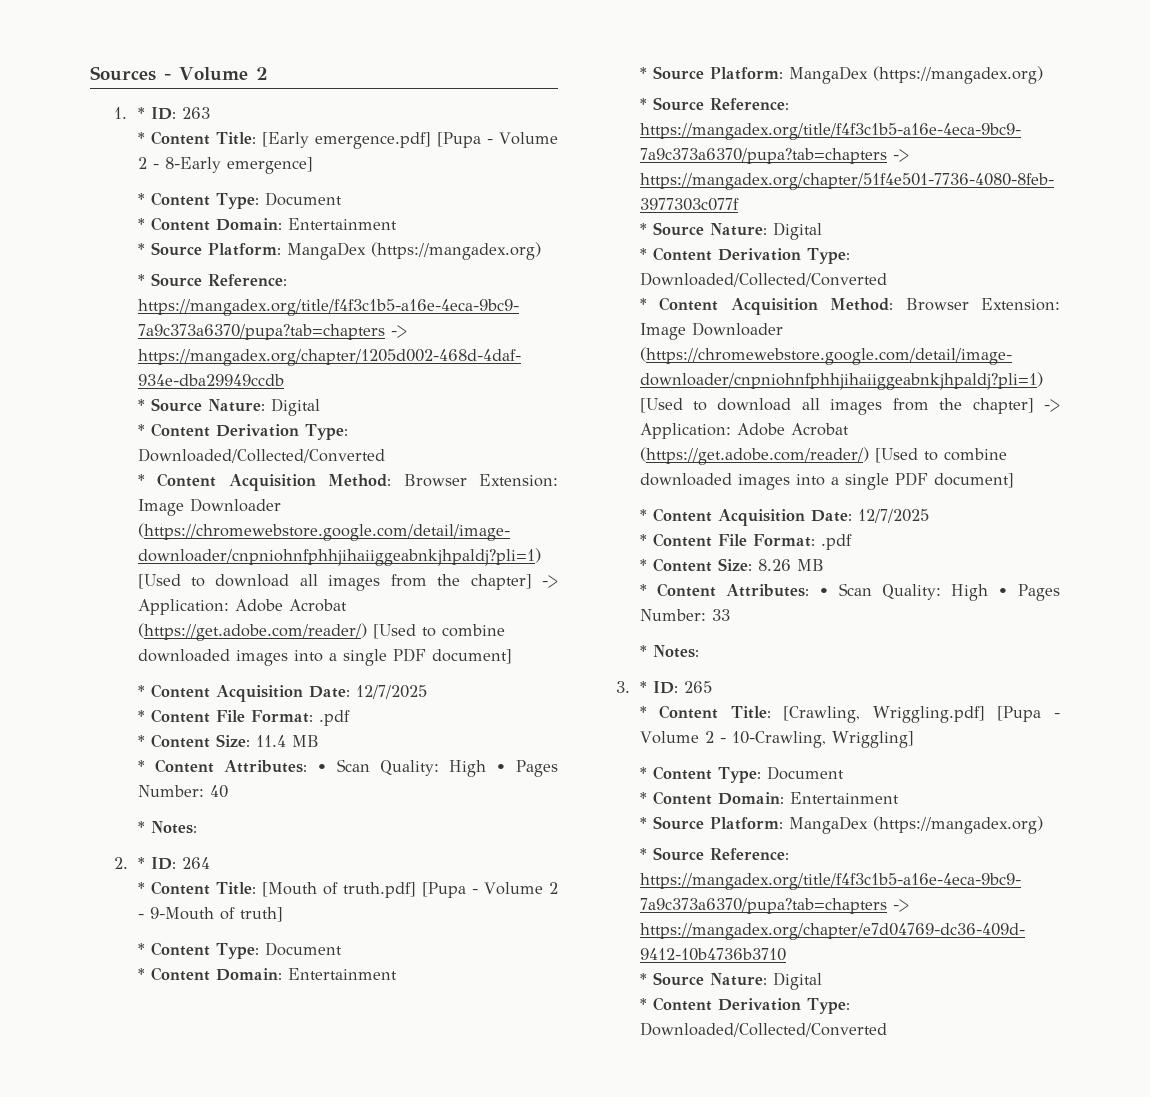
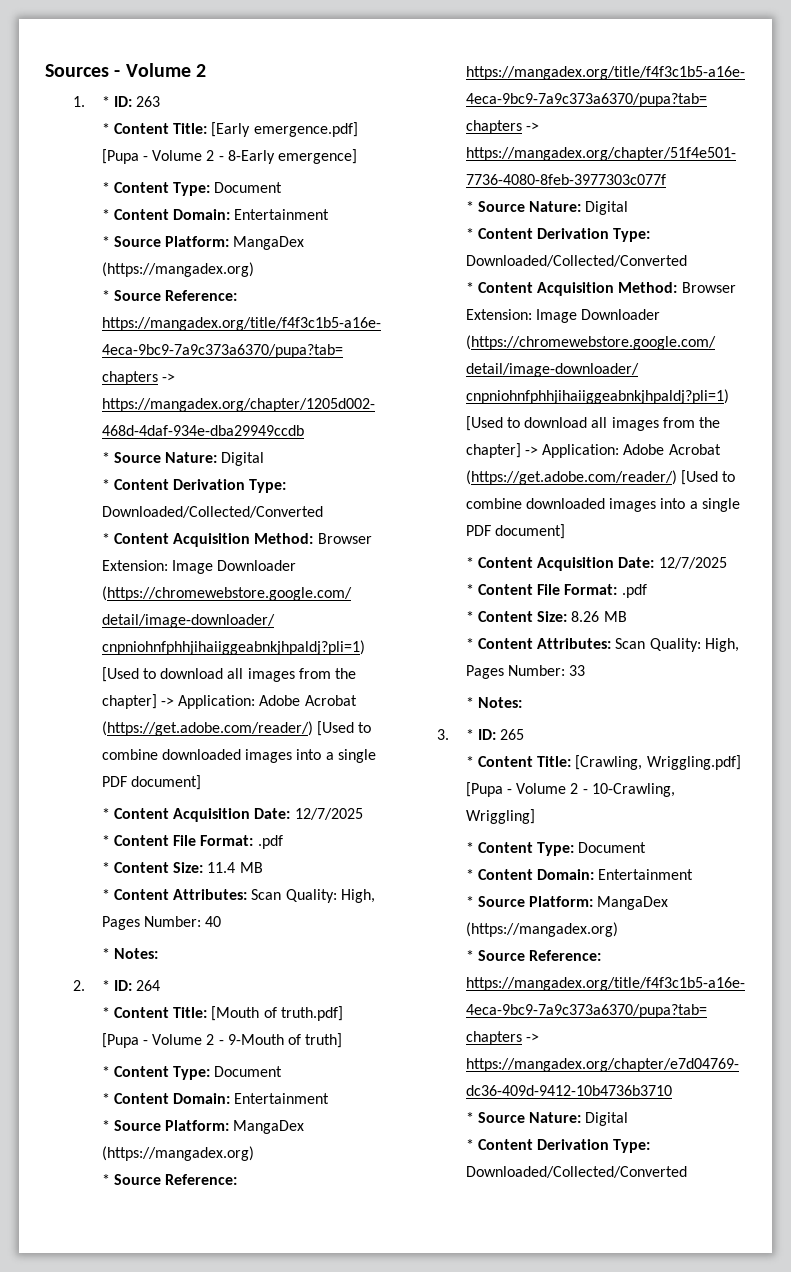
- * Content Attributes: • Scan Quality: High • Pages Number: 40
+ * Content Attributes: Scan Quality: High, Pages Number: 40
- * Content Attributes: • Scan Quality: High • Pages Number: 33
+ * Content Attributes: Scan Quality: High, Pages Number: 33

